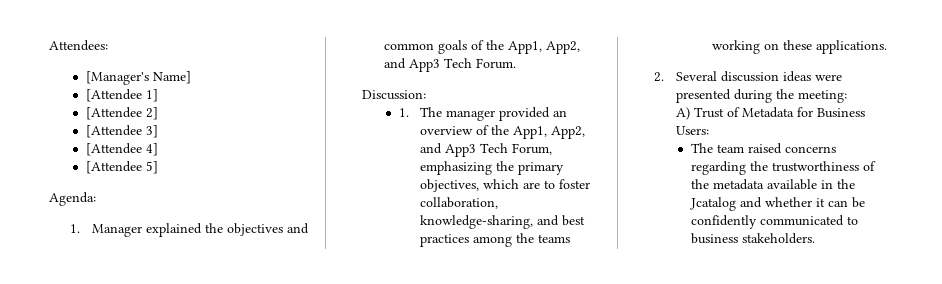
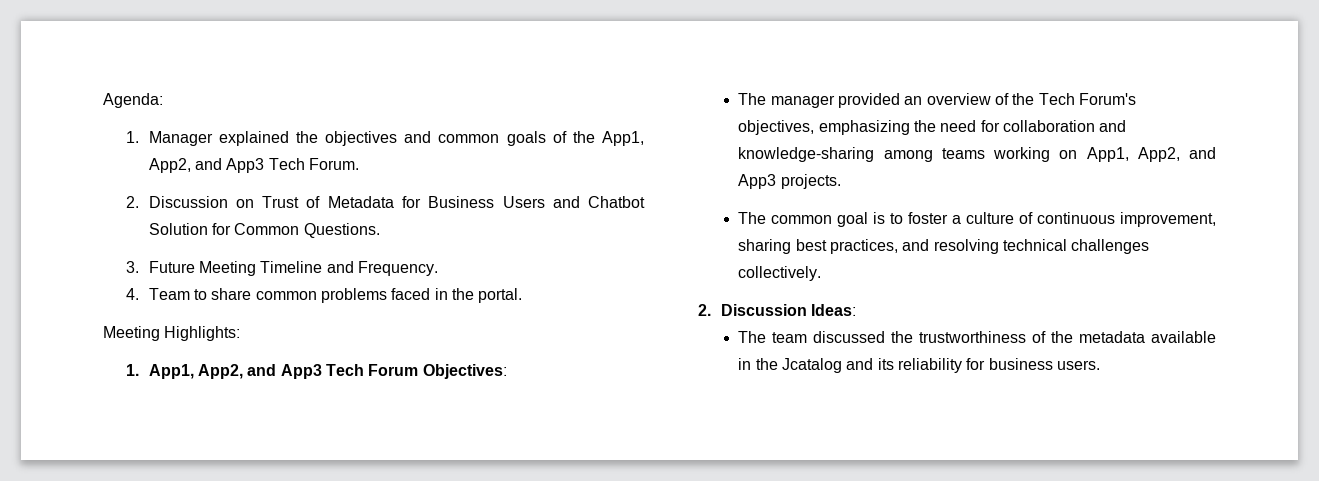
- Attendees:
- [Manager's Name]
- [Attendee 1]
- [Attendee 2]
- [Attendee 3]
- [Attendee 4]
- [Attendee 5]
- Discussion:
- 1. The manager provided an overview of the App1, App2, and App3 Tech Forum, emphasizing the primary objectives, which are to foster collaboration, knowledge-sharing, and best practices among the teams working on these applications.
- 2. Several discussion ideas were presented during the meeting:
- A) Trust of Metadata for Business Users:
+ 2. Discussion on Trust of Metadata for Business Users and Chatbot Solution for Common Questions.
+ 3. Future Meeting Timeline and Frequency.
+ 4. Team to share common problems faced in the portal.
+ Meeting Highlights:
+ 1. App1, App2, and App3 Tech Forum Objectives:
+ The manager provided an overview of the Tech Forum's objectives, emphasizing the need for collaboration and knowledge-sharing among teams working on App1, App2, and App3 projects.
+ The common goal is to foster a culture of continuous improvement, sharing best practices, and resolving technical challenges collectively.
+ 2. Discussion Ideas:
- The team raised concerns regarding the trustworthiness of the metadata available in the Jcatalog and whether it can be confidently communicated to business stakeholders.
+ The team discussed the trustworthiness of the metadata available in the Jcatalog and its reliability for business users.

